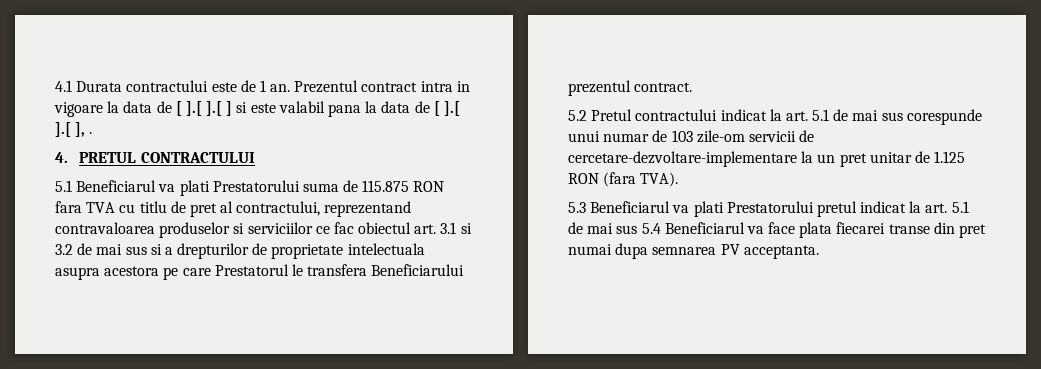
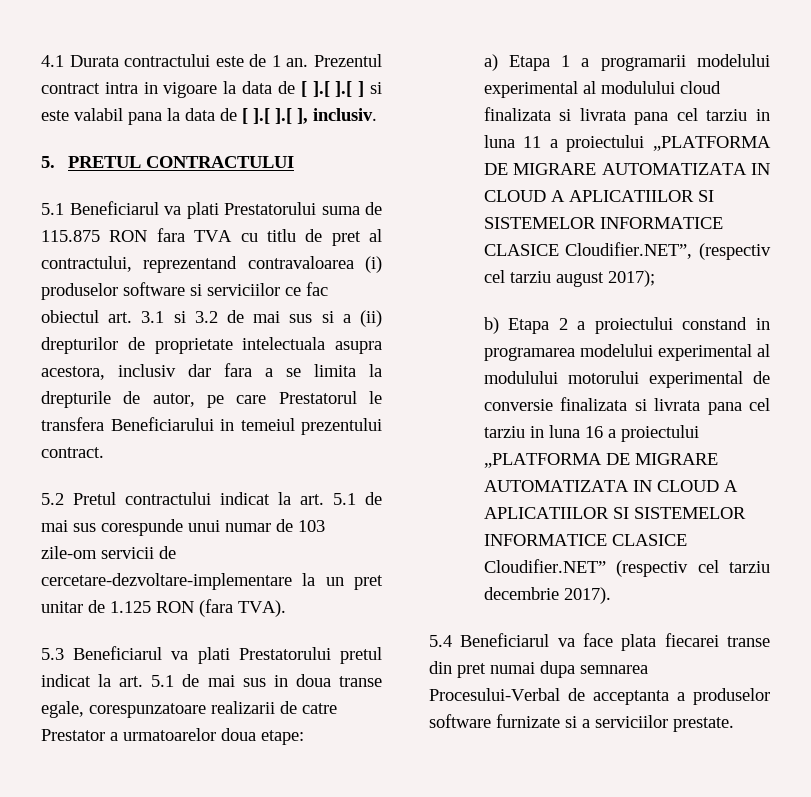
- Prezentul contract intra in vigoare la data de [ ].[ ].[ ] si este valabil pana la data de [ ].[ ].[ ], .
- 4. PRETUL CONTRACTULUI
+ Prezentul contract intra in vigoare la data de [ ].[ ].[ ] si este valabil pana la data de [ ].[ ].[ ], inclusiv.
+ 5. PRETUL CONTRACTULUI
- 5.1 Beneficiarul va plati Prestatorului suma de 115.875 RON fara TVA cu titlu de pret al contractului, reprezentand contravaloarea produselor si serviciilor ce fac obiectul art. 3.1 si 3.2 de mai sus si a drepturilor de proprietate intelectuala asupra acestora pe care Prestatorul le transfera Beneficiarului prezentul contract.
+ 5.1 Beneficiarul va plati Prestatorului suma de 115.875 RON fara TVA cu titlu de pret al contractului, reprezentand contravaloarea (i) produselor software si serviciilor ce fac obiectul art. 3.1 si 3.2 de mai sus si a (ii) drepturilor de proprietate intelectuala asupra acestora, inclusiv dar fara a se limita la drepturile de autor, pe care Prestatorul le transfera Beneficiarului in temeiul prezentului contract.
- 5.3 Beneficiarul va plati Prestatorului pretul indicat la art. 5.1 de mai sus 5.4 Beneficiarul va face plata fiecarei transe din pret numai dupa semnarea PV acceptanta.
+ 5.3 Beneficiarul va plati Prestatorului pretul indicat la art. 5.1 de mai sus in doua transe egale, corespunzatoare realizarii de catre Prestator a urmatoarelor doua etape:
+ a) Etapa 1 a programarii modelului experimental al modulului cloud finalizata si livrata pana cel tarziu in luna 11 a proiectului „PLATFORMA DE MIGRARE AUTOMATIZATA IN CLOUD A APLICATIILOR SI SISTEMELOR INFORMATICE CLASICE Cloudifier.NET”, (respectiv cel tarziu august 2017);
+ b) Etapa 2 a proiectului constand in programarea modelului experimental al modulului motorului experimental de conversie finalizata si livrata pana cel tarziu in luna 16 a proiectului „PLATFORMA DE MIGRARE AUTOMATIZATA IN CLOUD A APLICATIILOR SI SISTEMELOR INFORMATICE CLASICE Cloudifier.NET” (respectiv cel tarziu decembrie 2017).
+ 5.4 Beneficiarul va face plata fiecarei transe din pret numai dupa semnarea Procesului-Verbal de acceptanta a produselor software furnizate si a serviciilor prestate.

